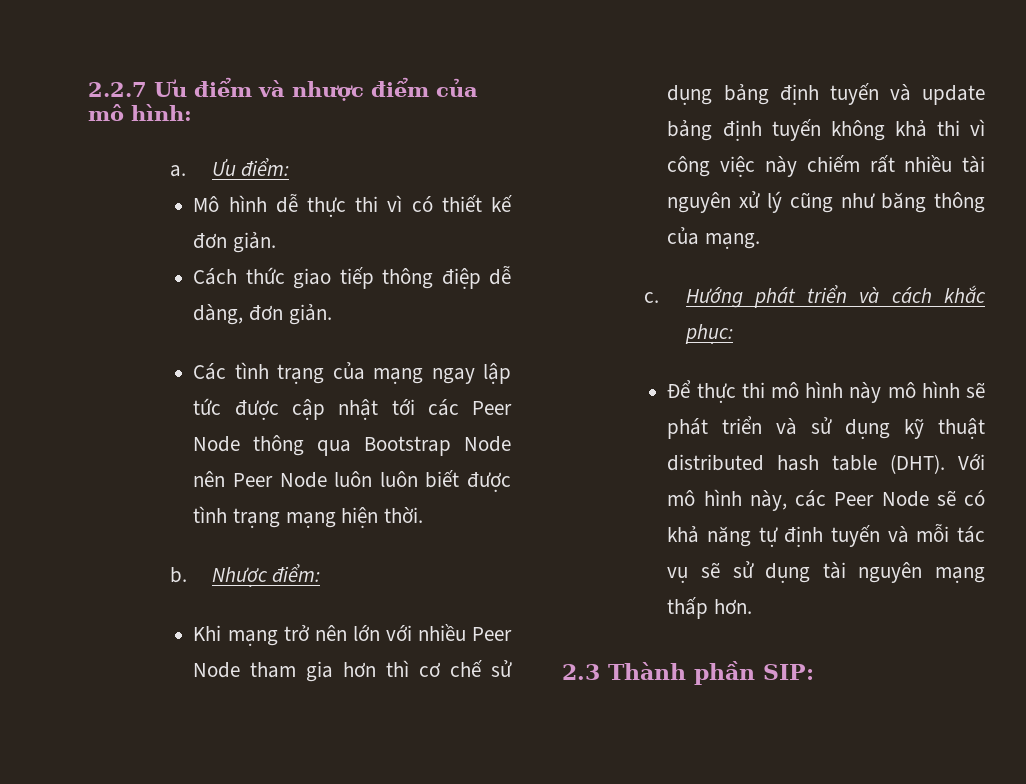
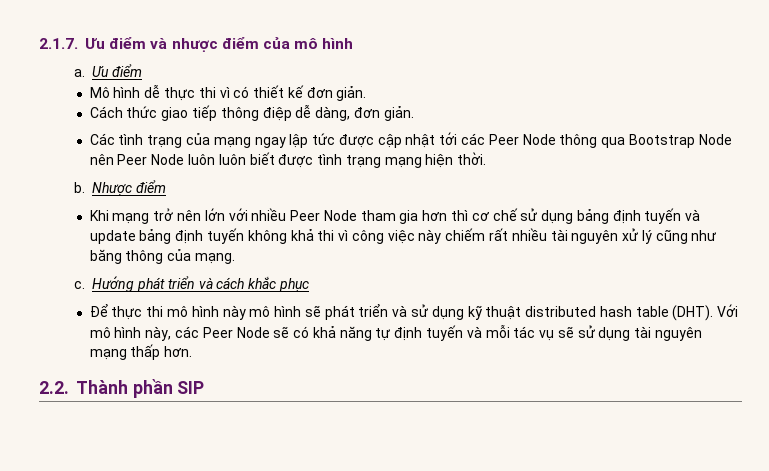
- 2.2.7 Ưu điểm và nhược điểm của mô hình:
+ 2.1.7. Ưu điểm và nhược điểm của mô hình
- a. Ưu điểm:
+ a. Ưu điểm
- Nhược điểm:
+ Nhược điểm
- Hướng phát triển và cách khắc phục:
+ Hướng phát triển và cách khắc phục
- 2.3 Thành phần SIP:
+ 2.2. Thành phần SIP

